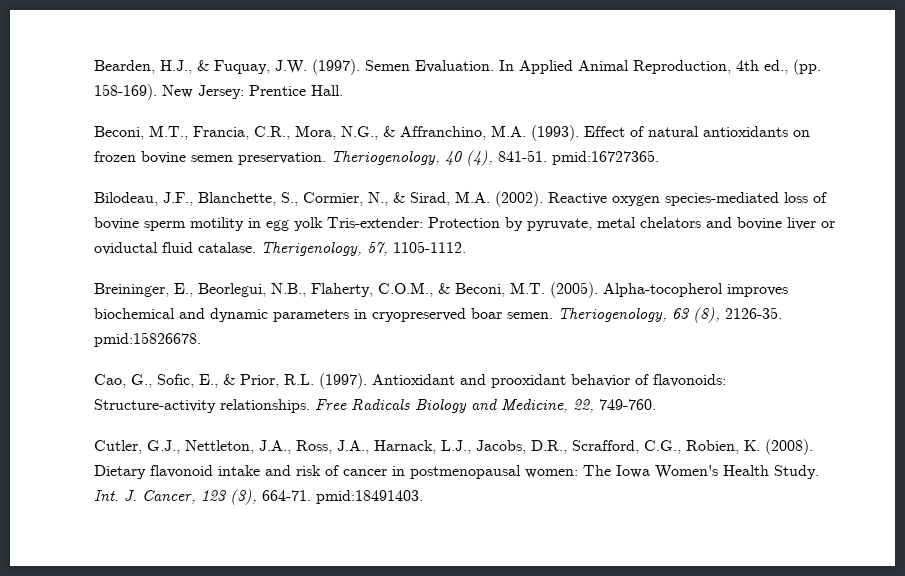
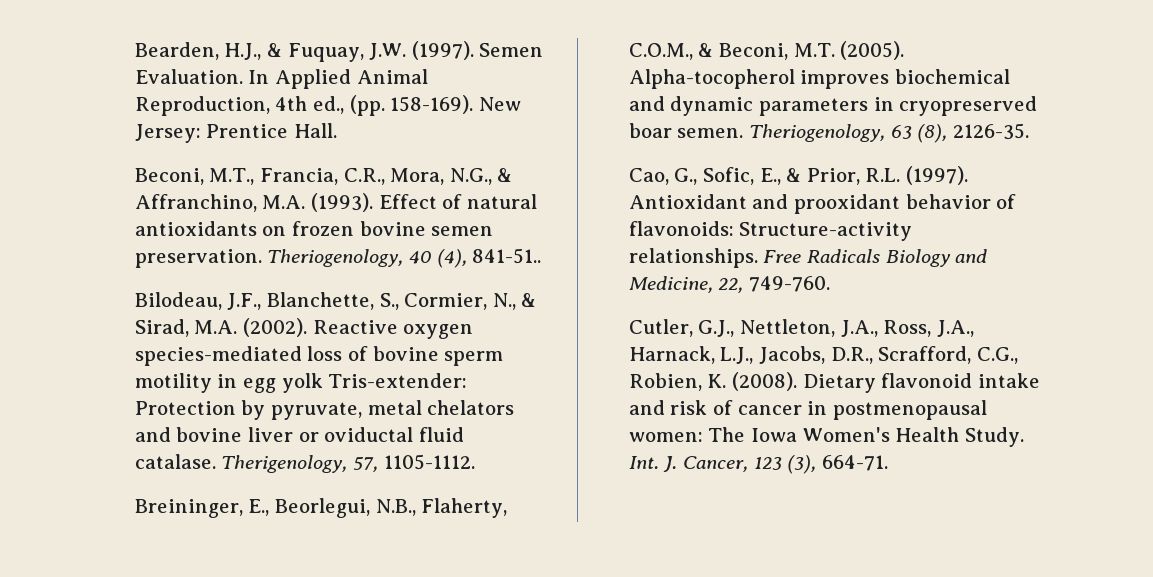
- Theriogenology, 40 (4), 841-51. pmid:16727365.
+ Theriogenology, 40 (4), 841-51..
- Theriogenology, 63 (8), 2126-35. pmid:15826678.
+ Theriogenology, 63 (8), 2126-35.
- Int. J. Cancer, 123 (3), 664-71. pmid:18491403.
+ Int. J. Cancer, 123 (3), 664-71.

